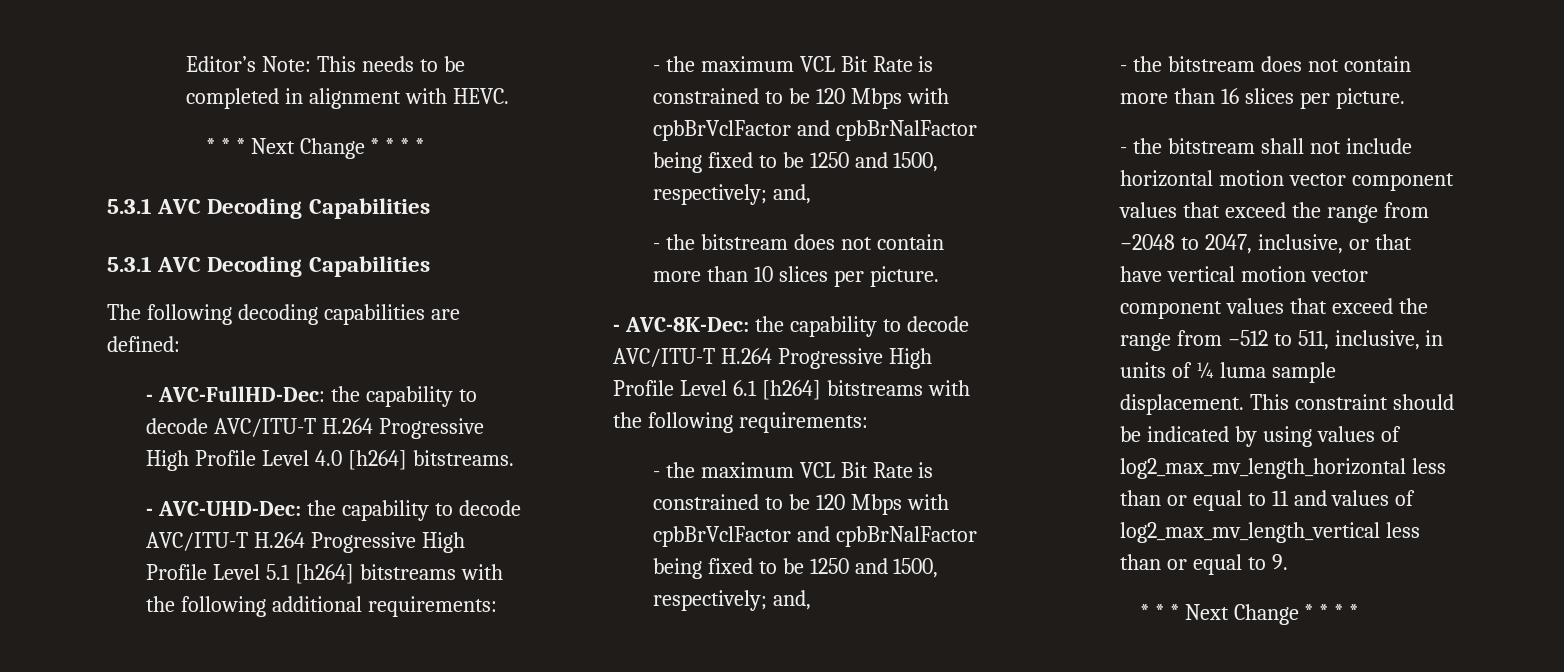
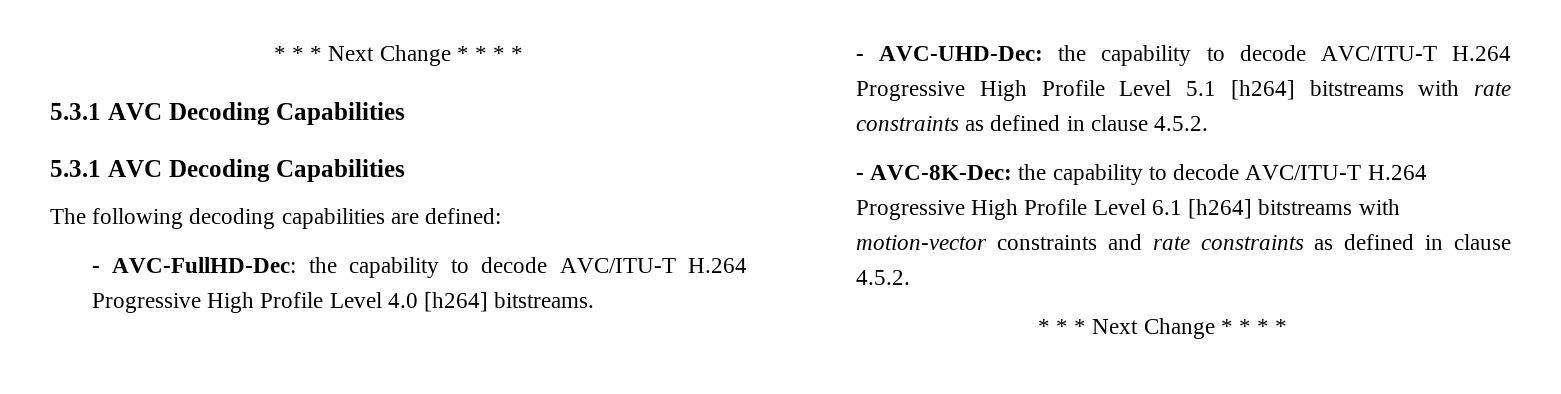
- Editor’s Note: This needs to be completed in alignment with HEVC.
- - AVC-UHD-Dec: the capability to decode AVC/ITU-T H.264 Progressive High Profile Level 5.1 [h264] bitstreams with the following additional requirements:
- - the maximum VCL Bit Rate is constrained to be 120 Mbps with cpbBrVclFactor and cpbBrNalFactor being fixed to be 1250 and 1500, respectively; and,
- - the bitstream does not contain more than 10 slices per picture.
+ - AVC-UHD-Dec: the capability to decode AVC/ITU-T H.264 Progressive High Profile Level 5.1 [h264] bitstreams with rate constraints as defined in clause 4.5.2.
- - AVC-8K-Dec: the capability to decode AVC/ITU-T H.264 Progressive High Profile Level 6.1 [h264] bitstreams with the following requirements:
- - the maximum VCL Bit Rate is constrained to be 120 Mbps with cpbBrVclFactor and cpbBrNalFactor being fixed to be 1250 and 1500, respectively; and,
- - the bitstream does not contain more than 16 slices per picture.
- - the bitstream shall not include horizontal motion vector component values that exceed the range from −2048 to 2047, inclusive, or that have vertical motion vector component values that exceed the range from −512 to 511, inclusive, in units of ¼ luma sample displacement. This constraint should be indicated by using values of log2_max_mv_length_horizontal less than or equal to 11 and values of log2_max_mv_length_vertical less than or equal to 9.
+ - AVC-8K-Dec: the capability to decode AVC/ITU-T H.264 Progressive High Profile Level 6.1 [h264] bitstreams with motion-vector constraints and rate constraints as defined in clause 4.5.2.

